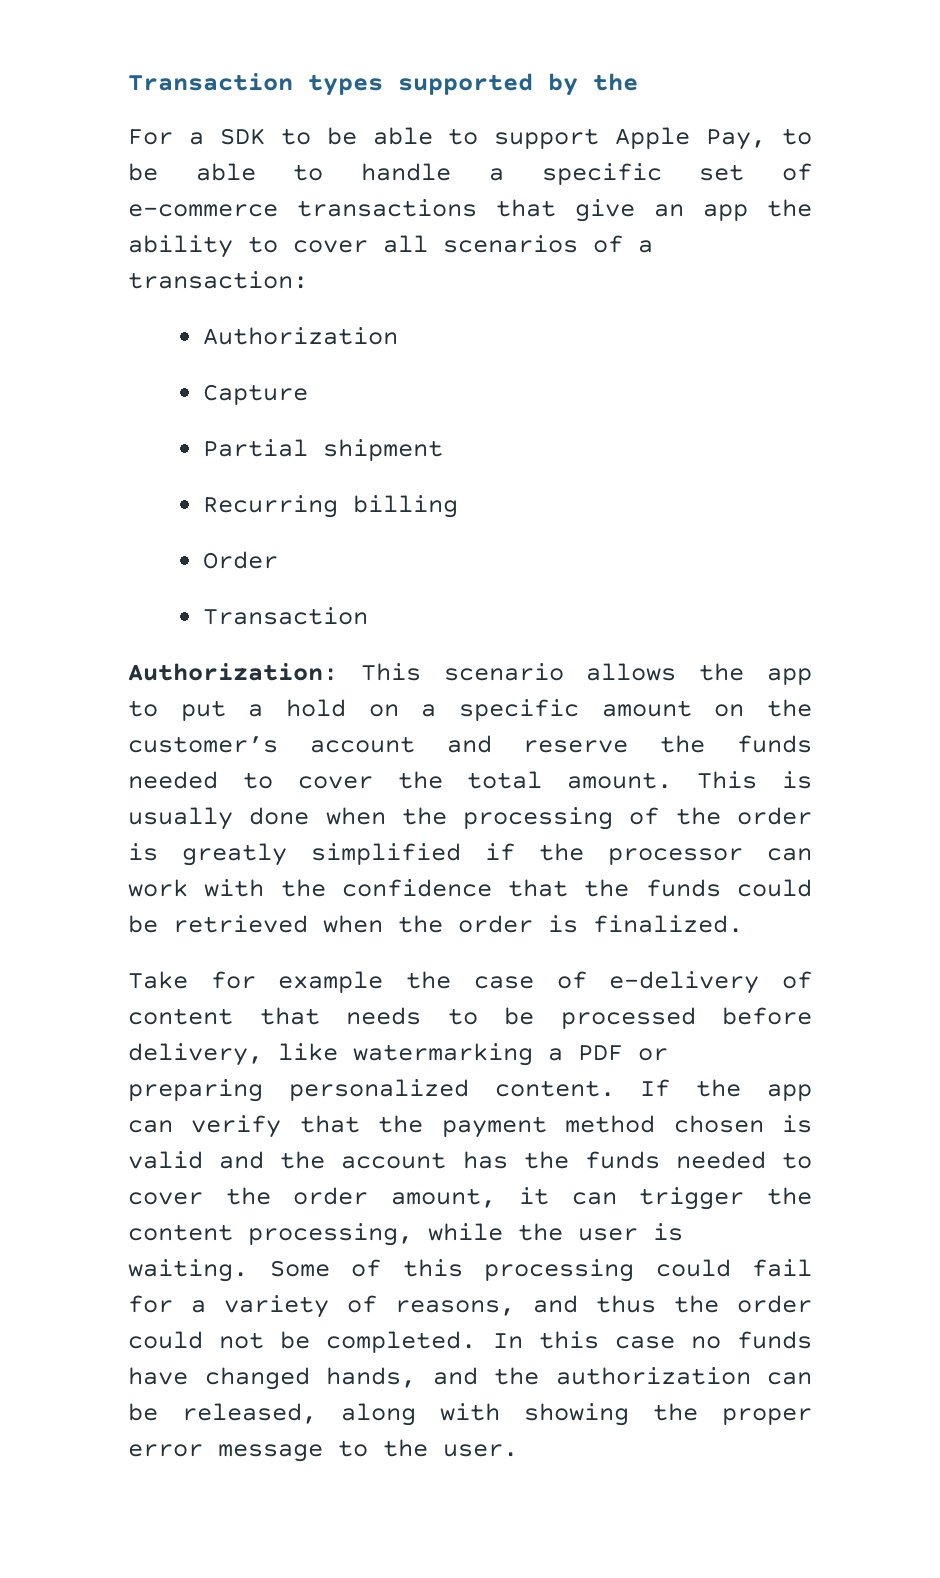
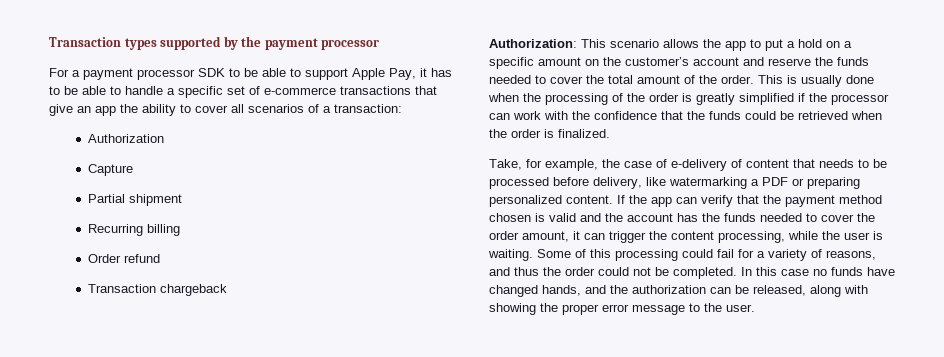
- Transaction types supported by the
+ Transaction types supported by the payment processor
- For a SDK to be able to support Apple Pay, to be able to handle a specific set of e-commerce transactions that give an app the ability to cover all scenarios of a transaction:
+ For a payment processor SDK to be able to support Apple Pay, it has to be able to handle a specific set of e-commerce transactions that give an app the ability to cover all scenarios of a transaction:
- Order
- Transaction
+ Order refund
+ Transaction chargeback
- Authorization: This scenario allows the app to put a hold on a specific amount on the customer’s account and reserve the funds needed to cover the total amount.
+ Authorization: This scenario allows the app to put a hold on a specific amount on the customer’s account and reserve the funds needed to cover the total amount of the order.
- Take for example the case of e-delivery of content that needs to be processed before delivery, like watermarking a PDF or preparing personalized content.
+ Take, for example, the case of e-delivery of content that needs to be processed before delivery, like watermarking a PDF or preparing personalized content.

